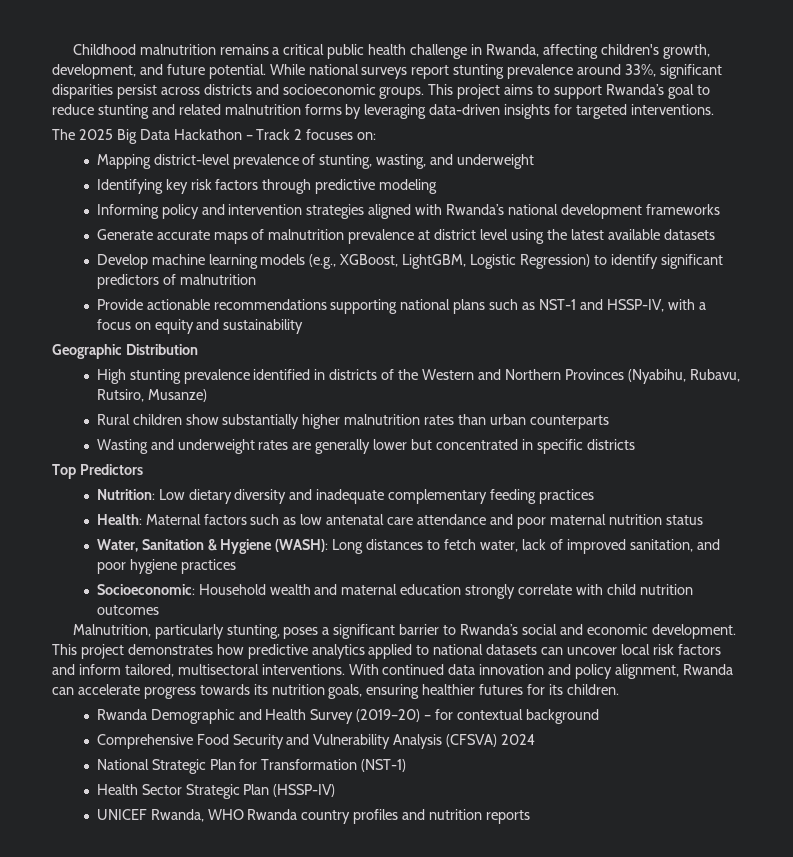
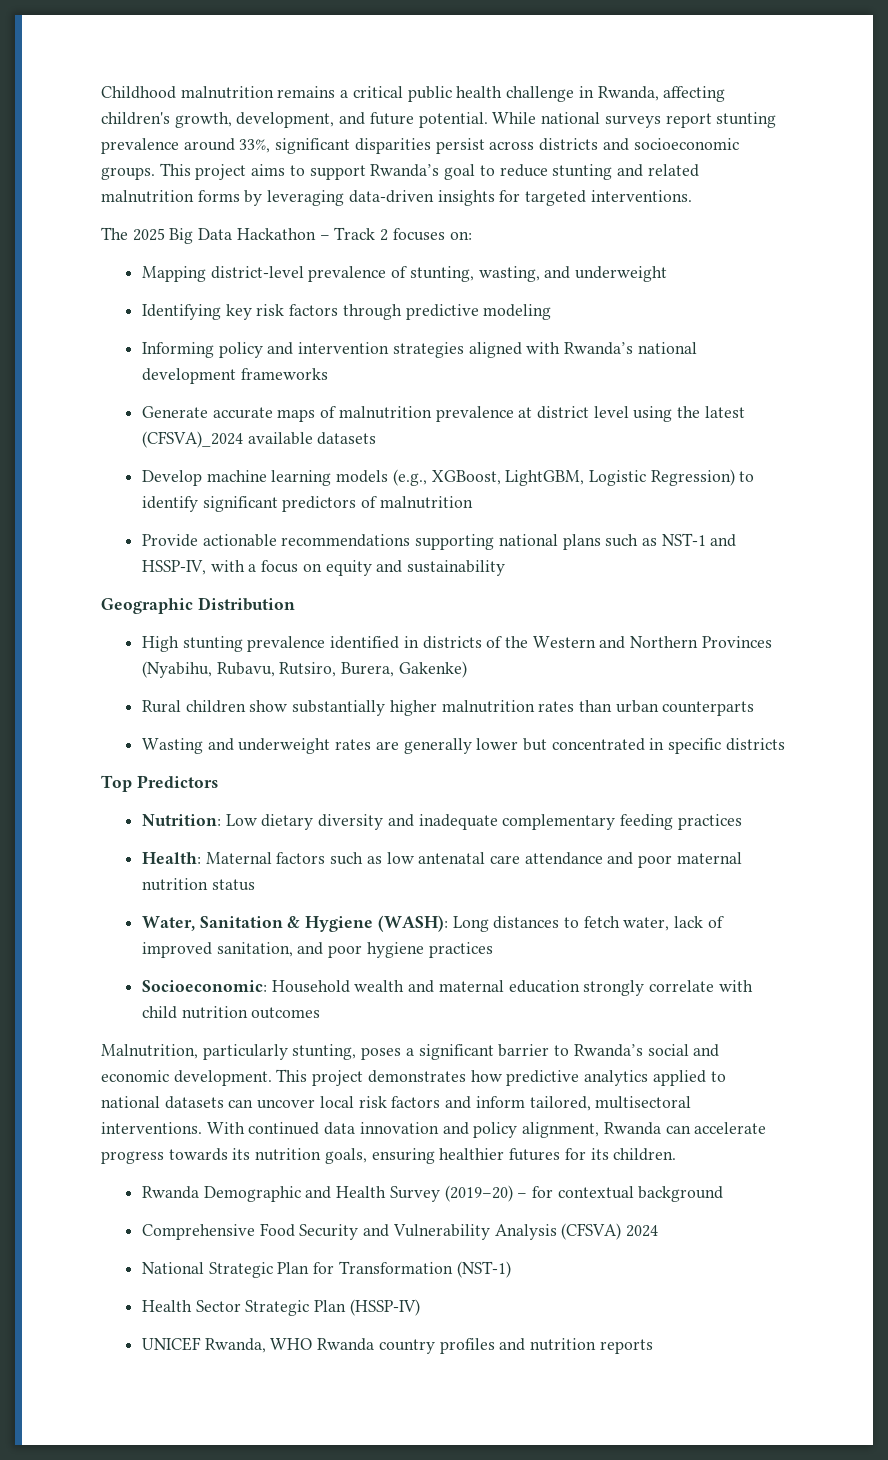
- Generate accurate maps of malnutrition prevalence at district level using the latest available datasets
+ Generate accurate maps of malnutrition prevalence at district level using the latest (CFSVA)_2024 available datasets
- High stunting prevalence identified in districts of the Western and Northern Provinces (Nyabihu, Rubavu, Rutsiro, Musanze)
+ High stunting prevalence identified in districts of the Western and Northern Provinces (Nyabihu, Rubavu, Rutsiro, Burera, Gakenke)

